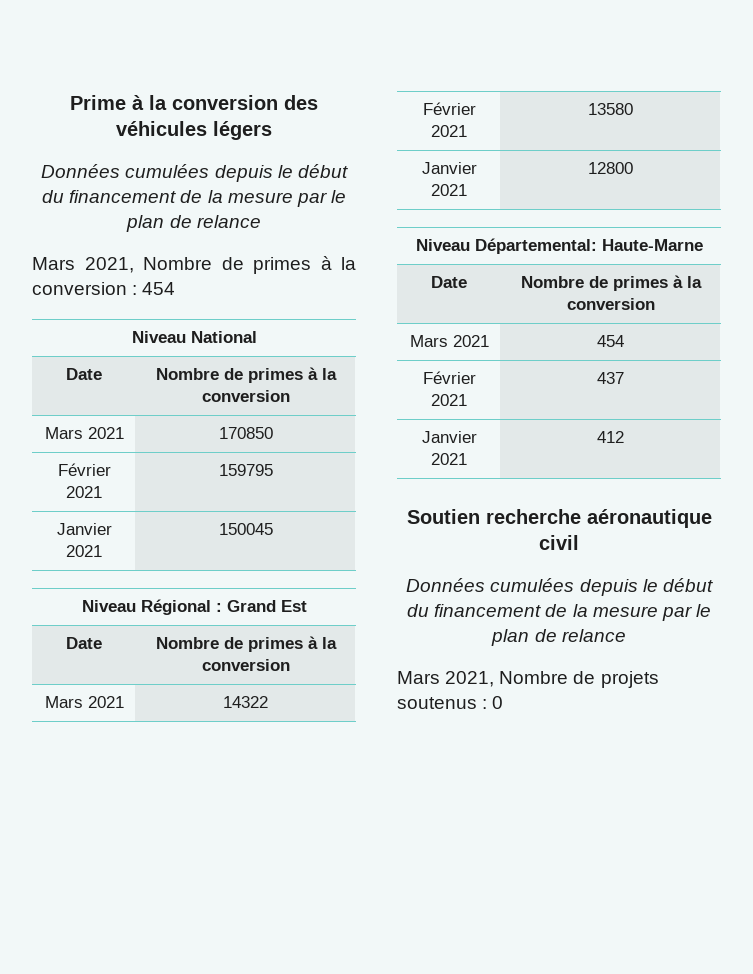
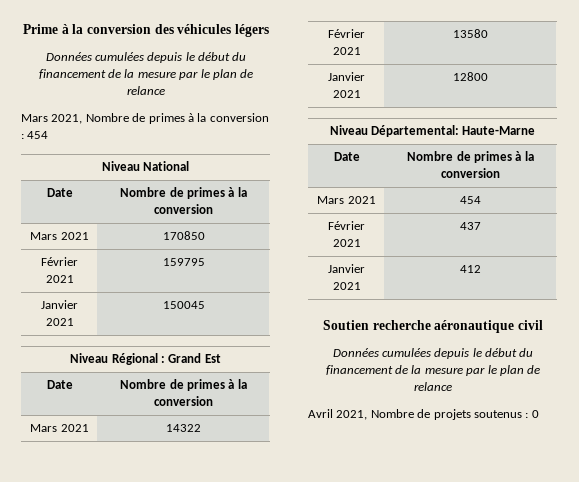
- Mars 2021, Nombre de projets soutenus : 0
+ Avril 2021, Nombre de projets soutenus : 0

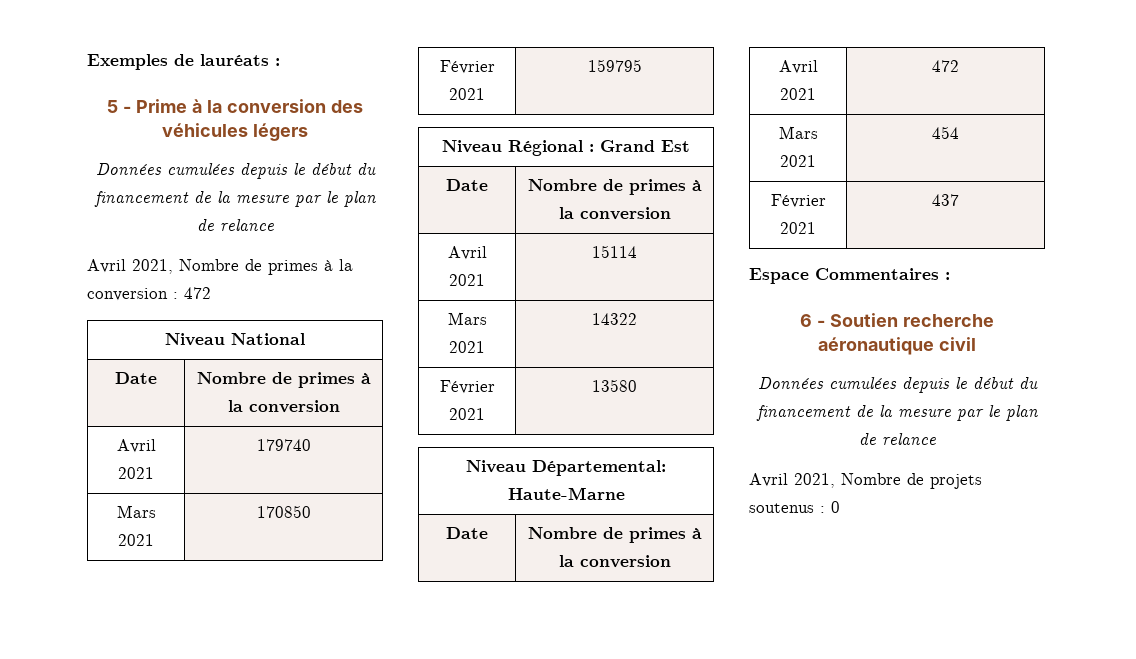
- Prime à la conversion des véhicules légers
+ Exemples de lauréats :
+ 5 - Prime à la conversion des véhicules légers
- Mars 2021, Nombre de primes à la conversion : 454
+ Avril 2021, Nombre de primes à la conversion : 472
+ Avril 2021 | 179740
- Janvier 2021 | 150045
+ Avril 2021 | 15114
- Janvier 2021 | 12800
+ Avril 2021 | 472
- Janvier 2021 | 412
- Soutien recherche aéronautique civil
+ Espace Commentaires :
+ 6 - Soutien recherche aéronautique civil

